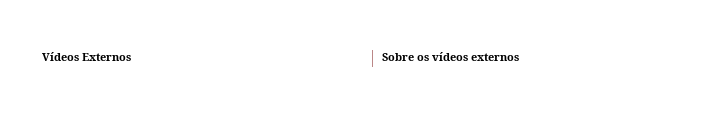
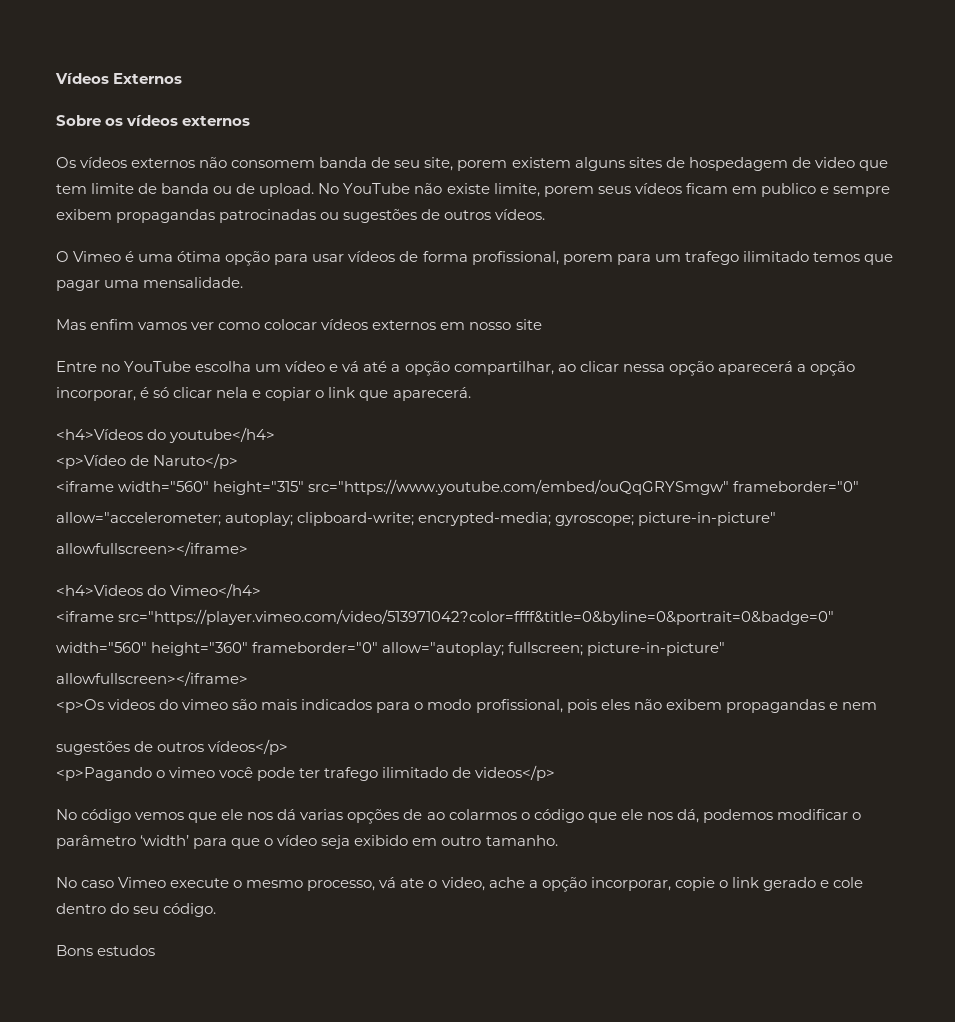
+ Os vídeos externos não consomem banda de seu site, porem existem alguns sites de hospedagem de video que tem limite de banda ou de upload. No YouTube não existe limite, porem seus vídeos ficam em publico e sempre exibem propagandas patrocinadas ou sugestões de outros vídeos.
+ O Vimeo é uma ótima opção para usar vídeos de forma profissional, porem para um trafego ilimitado temos que pagar uma mensalidade.
+ Mas enfim vamos ver como colocar vídeos externos em nosso site
+ Entre no YouTube escolha um vídeo e vá até a opção compartilhar, ao clicar nessa opção aparecerá a opção incorporar, é só clicar nela e copiar o link que aparecerá.
+ <h4>Vídeos do youtube</h4>
+ <p>Vídeo de Naruto</p>
+ <iframe width="560" height="315" src="https://www.youtube.com/embed/ouQqGRYSmgw" frameborder="0"
+ allow="accelerometer; autoplay; clipboard-write; encrypted-media; gyroscope; picture-in-picture"
+ allowfullscreen></iframe>
+ <h4>Videos do Vimeo</h4>
+ <iframe src="https://player.vimeo.com/video/513971042?color=ffff&title=0&byline=0&portrait=0&badge=0"
+ width="560" height="360" frameborder="0" allow="autoplay; fullscreen; picture-in-picture"
+ allowfullscreen></iframe>
+ <p>Os videos do vimeo são mais indicados para o modo profissional, pois eles não exibem propagandas e nem
+ sugestões de outros vídeos</p>
+ <p>Pagando o vimeo você pode ter trafego ilimitado de videos</p>
+ No código vemos que ele nos dá varias opções de ao colarmos o código que ele nos dá, podemos modificar o parâmetro ‘width’ para que o vídeo seja exibido em outro tamanho.
+ No caso Vimeo execute o mesmo processo, vá ate o video, ache a opção incorporar, copie o link gerado e cole dentro do seu código.
+ Bons estudos

